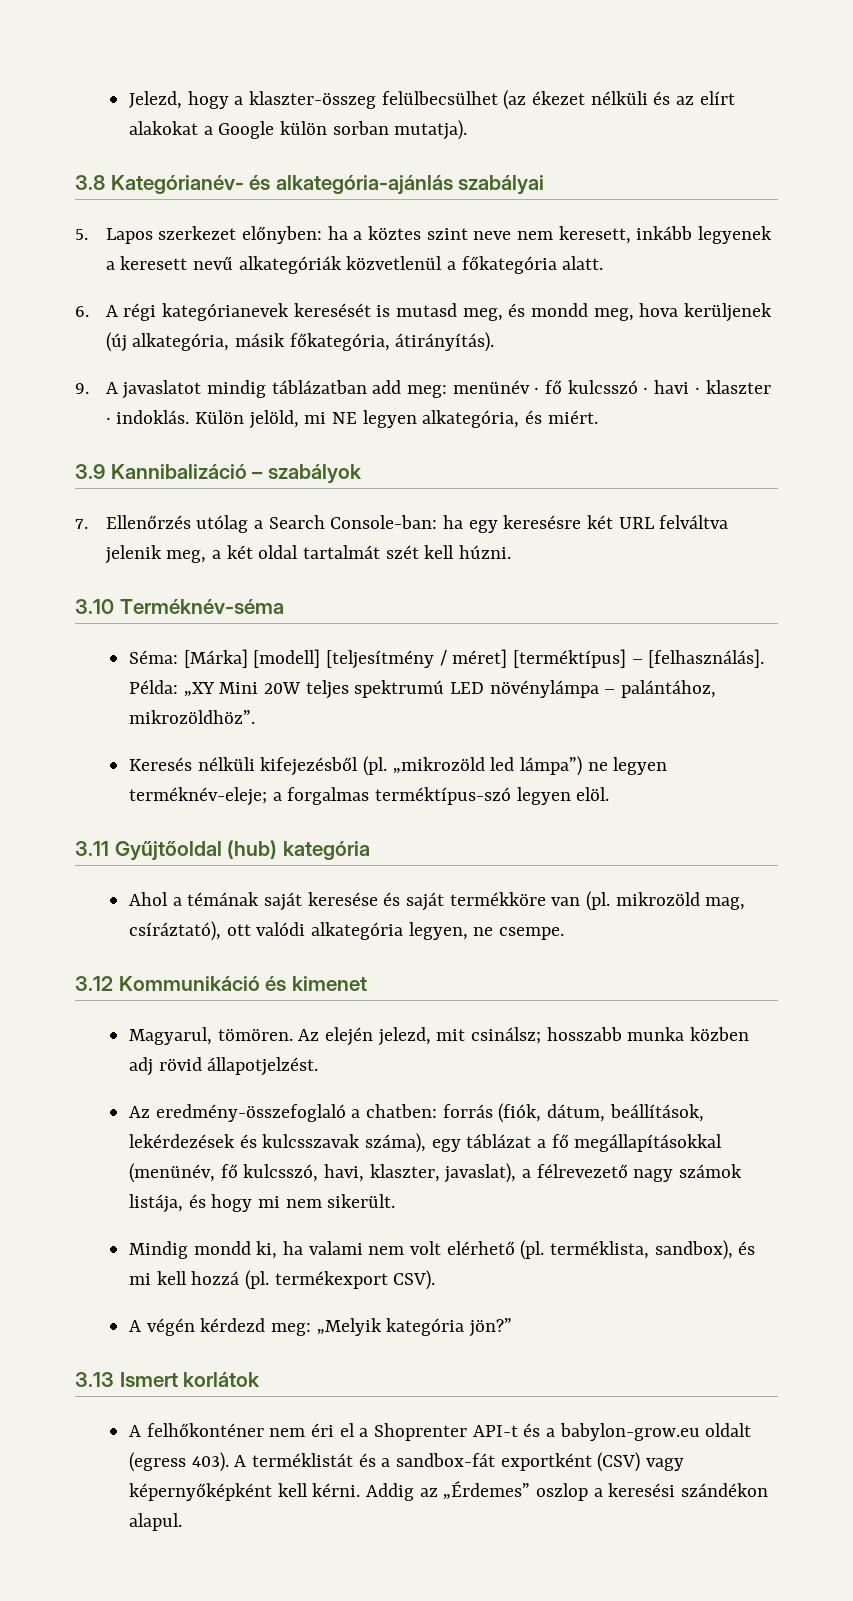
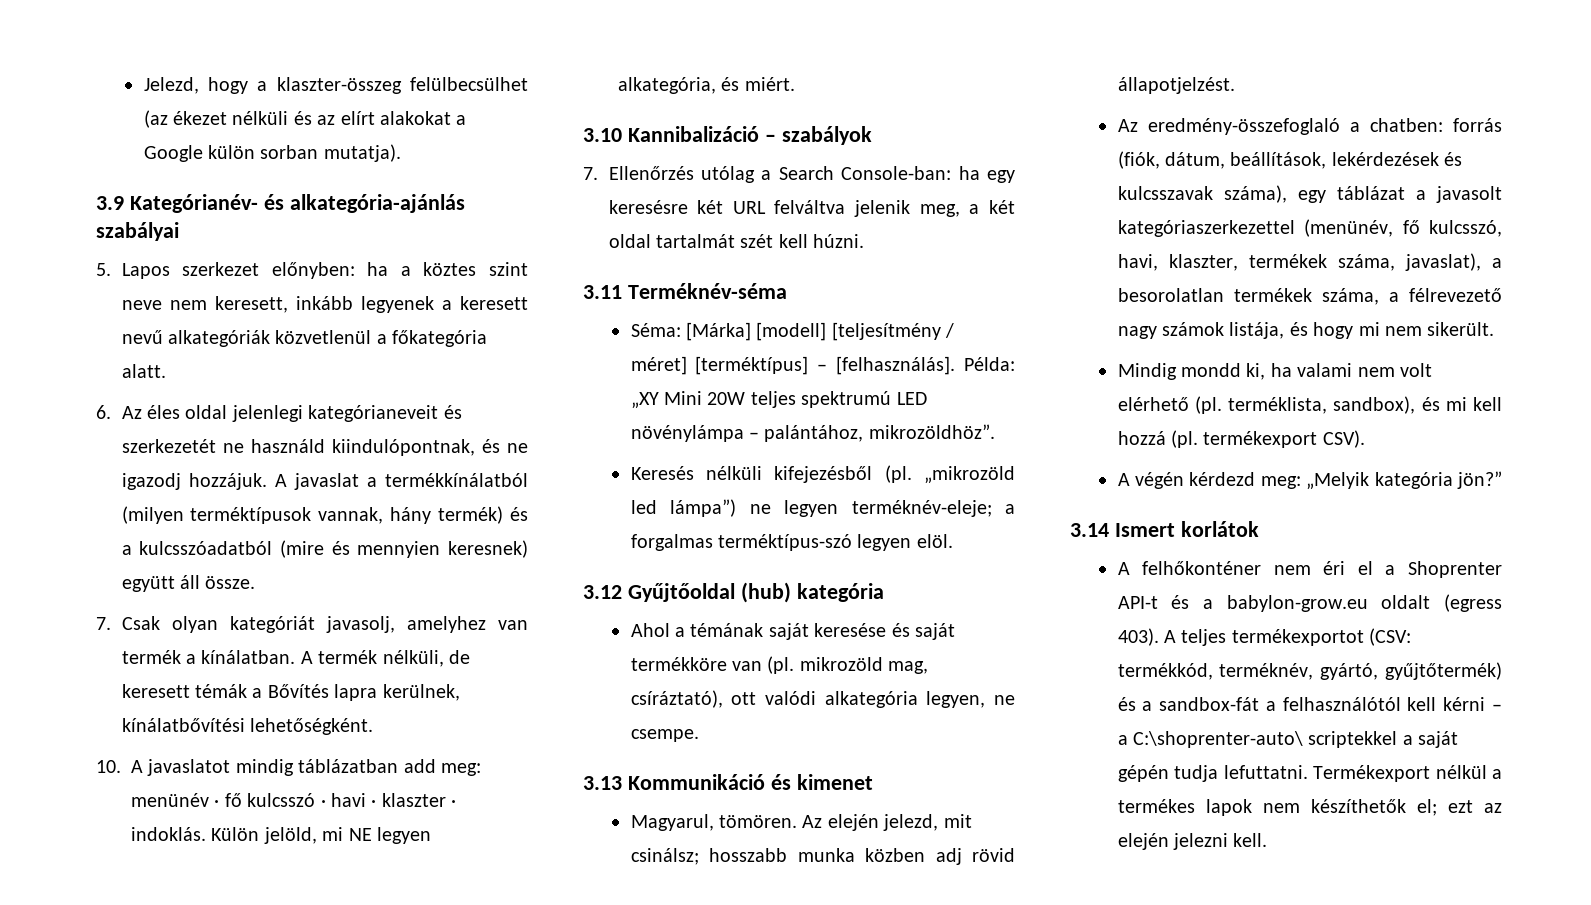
- 3.8 Kategórianév- és alkategória-ajánlás szabályai
+ 3.9 Kategórianév- és alkategória-ajánlás szabályai
- 6. A régi kategórianevek keresését is mutasd meg, és mondd meg, hova kerüljenek (új alkategória, másik főkategória, átirányítás).
- 9. A javaslatot mindig táblázatban add meg: menünév · fő kulcsszó · havi · klaszter · indoklás.
+ 6. Az éles oldal jelenlegi kategórianeveit és szerkezetét ne használd kiindulópontnak, és ne igazodj hozzájuk. A javaslat a termékkínálatból (milyen terméktípusok vannak, hány termék) és a kulcsszóadatból (mire és mennyien keresnek) együtt áll össze.
+ 7. Csak olyan kategóriát javasolj, amelyhez van termék a kínálatban. A termék nélküli, de keresett témák a Bővítés lapra kerülnek, kínálatbővítési lehetőségként.
+ 10. A javaslatot mindig táblázatban add meg: menünév · fő kulcsszó · havi · klaszter · indoklás.
- 3.9 Kannibalizáció – szabályok
+ 3.10 Kannibalizáció – szabályok
- 3.10 Terméknév-séma
+ 3.11 Terméknév-séma
- 3.11 Gyűjtőoldal (hub) kategória
+ 3.12 Gyűjtőoldal (hub) kategória
- 3.12 Kommunikáció és kimenet
+ 3.13 Kommunikáció és kimenet
- Az eredmény-összefoglaló a chatben: forrás (fiók, dátum, beállítások, lekérdezések és kulcsszavak száma), egy táblázat a fő megállapításokkal (menünév, fő kulcsszó, havi, klaszter, javaslat), a félrevezető nagy számok listája, és hogy mi nem sikerült.
+ Az eredmény-összefoglaló a chatben: forrás (fiók, dátum, beállítások, lekérdezések és kulcsszavak száma), egy táblázat a javasolt kategóriaszerkezettel (menünév, fő kulcsszó, havi, klaszter, termékek száma, javaslat), a besorolatlan termékek száma, a félrevezető nagy számok listája, és hogy mi nem sikerült.
- 3.13 Ismert korlátok
+ 3.14 Ismert korlátok
- A terméklistát és a sandbox-fát exportként (CSV) vagy képernyőképként kell kérni. Addig az „Érdemes” oszlop a keresési szándékon alapul.
+ A teljes termékexportot (CSV: termékkód, terméknév, gyártó, gyűjtőtermék) és a sandbox-fát a felhasználótól kell kérni – a C:\shoprenter-auto\ scriptekkel a saját gépén tudja lefuttatni. Termékexport nélkül a termékes lapok nem készíthetők el; ezt az elején jelezni kell.

